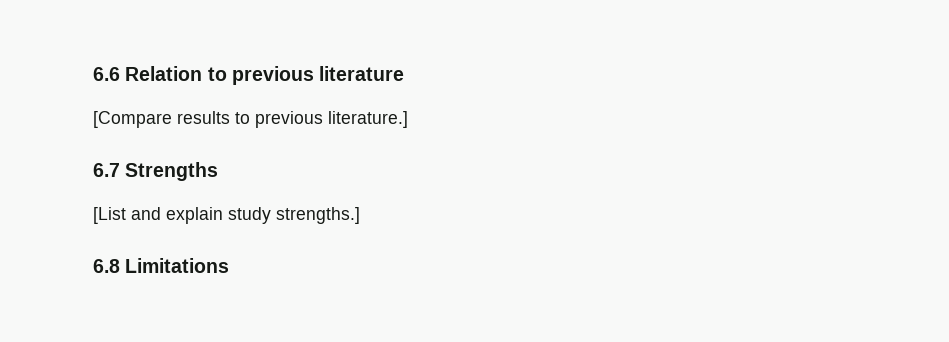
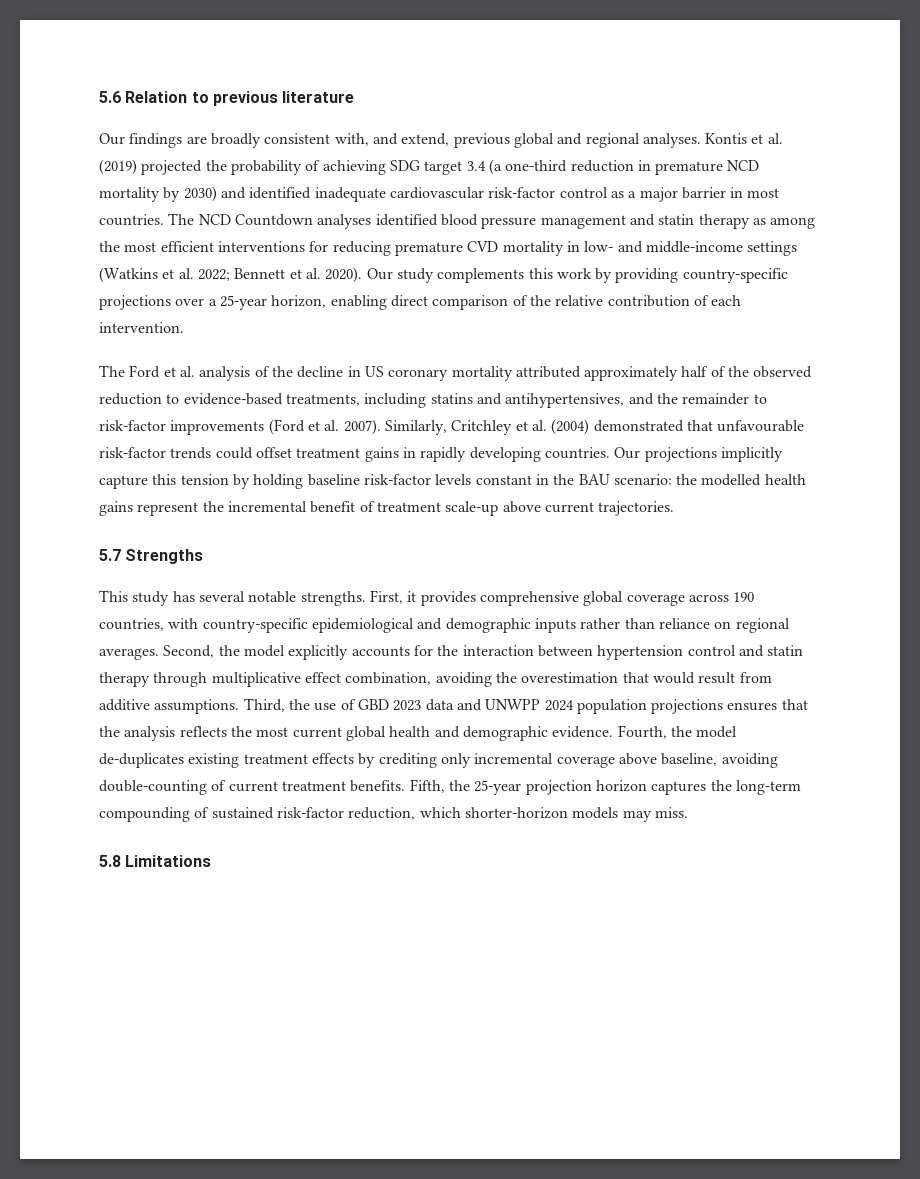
- 6.6 Relation to previous literature
+ 5.6 Relation to previous literature
- [Compare results to previous literature.]
- 6.7 Strengths
- [List and explain study strengths.]
- 6.8 Limitations
+ Our findings are broadly consistent with, and extend, previous global and regional analyses. Kontis et al. (2019) projected the probability of achieving SDG target 3.4 (a one-third reduction in premature NCD mortality by 2030) and identified inadequate cardiovascular risk-factor control as a major barrier in most countries. The NCD Countdown analyses identified blood pressure management and statin therapy as among the most efficient interventions for reducing premature CVD mortality in low- and middle-income settings (Watkins et al. 2022; Bennett et al. 2020). Our study complements this work by providing country-specific projections over a 25-year horizon, enabling direct comparison of the relative contribution of each intervention.
+ The Ford et al. analysis of the decline in US coronary mortality attributed approximately half of the observed reduction to evidence-based treatments, including statins and antihypertensives, and the remainder to risk-factor improvements (Ford et al. 2007). Similarly, Critchley et al. (2004) demonstrated that unfavourable risk-factor trends could offset treatment gains in rapidly developing countries. Our projections implicitly capture this tension by holding baseline risk-factor levels constant in the BAU scenario: the modelled health gains represent the incremental benefit of treatment scale-up above current trajectories.
+ 5.7 Strengths
+ This study has several notable strengths. First, it provides comprehensive global coverage across 190 countries, with country-specific epidemiological and demographic inputs rather than reliance on regional averages. Second, the model explicitly accounts for the interaction between hypertension control and statin therapy through multiplicative effect combination, avoiding the overestimation that would result from additive assumptions. Third, the use of GBD 2023 data and UNWPP 2024 population projections ensures that the analysis reflects the most current global health and demographic evidence. Fourth, the model de-duplicates existing treatment effects by crediting only incremental coverage above baseline, avoiding double-counting of current treatment benefits. Fifth, the 25-year projection horizon captures the long-term compounding of sustained risk-factor reduction, which shorter-horizon models may miss.
+ 5.8 Limitations

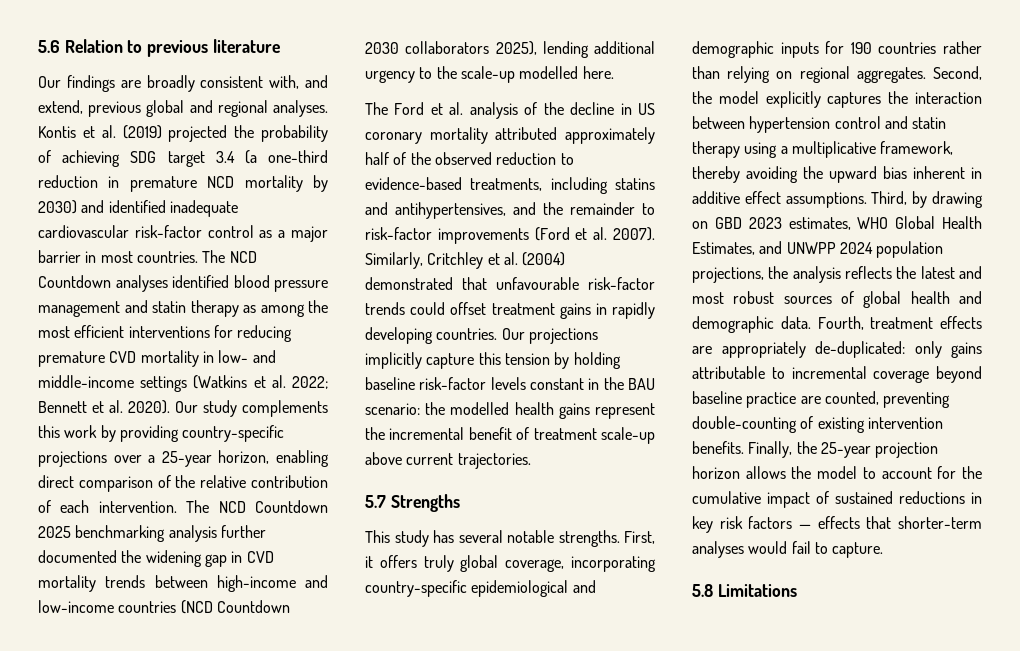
+ The NCD Countdown 2025 benchmarking analysis further documented the widening gap in CVD mortality trends between high-income and low-income countries (NCD Countdown 2030 collaborators 2025), lending additional urgency to the scale-up modelled here.
- First, it provides comprehensive global coverage across 190 countries, with country-specific epidemiological and demographic inputs rather than reliance on regional averages.
+ First, it offers truly global coverage, incorporating country-specific epidemiological and demographic inputs for 190 countries rather than relying on regional aggregates.
- Second, the model explicitly accounts for the interaction between hypertension control and statin therapy through multiplicative effect combination, avoiding the overestimation that would result from additive assumptions. Third, the use of GBD 2023 data and UNWPP 2024 population projections ensures that the analysis reflects the most current global health and demographic evidence. Fourth, the model de-duplicates existing treatment effects by crediting only incremental coverage above baseline, avoiding double-counting of current treatment benefits. Fifth, the 25-year projection horizon captures the long-term compounding of sustained risk-factor reduction, which shorter-horizon models may miss.
+ Second, the model explicitly captures the interaction between hypertension control and statin therapy using a multiplicative framework, thereby avoiding the upward bias inherent in additive effect assumptions. Third, by drawing on GBD 2023 estimates, WHO Global Health Estimates, and UNWPP 2024 population projections, the analysis reflects the latest and most robust sources of global health and demographic data. Fourth, treatment effects are appropriately de-duplicated: only gains attributable to incremental coverage beyond baseline practice are counted, preventing double-counting of existing intervention benefits. Finally, the 25-year projection horizon allows the model to account for the cumulative impact of sustained reductions in key risk factors — effects that shorter-term analyses would fail to capture.

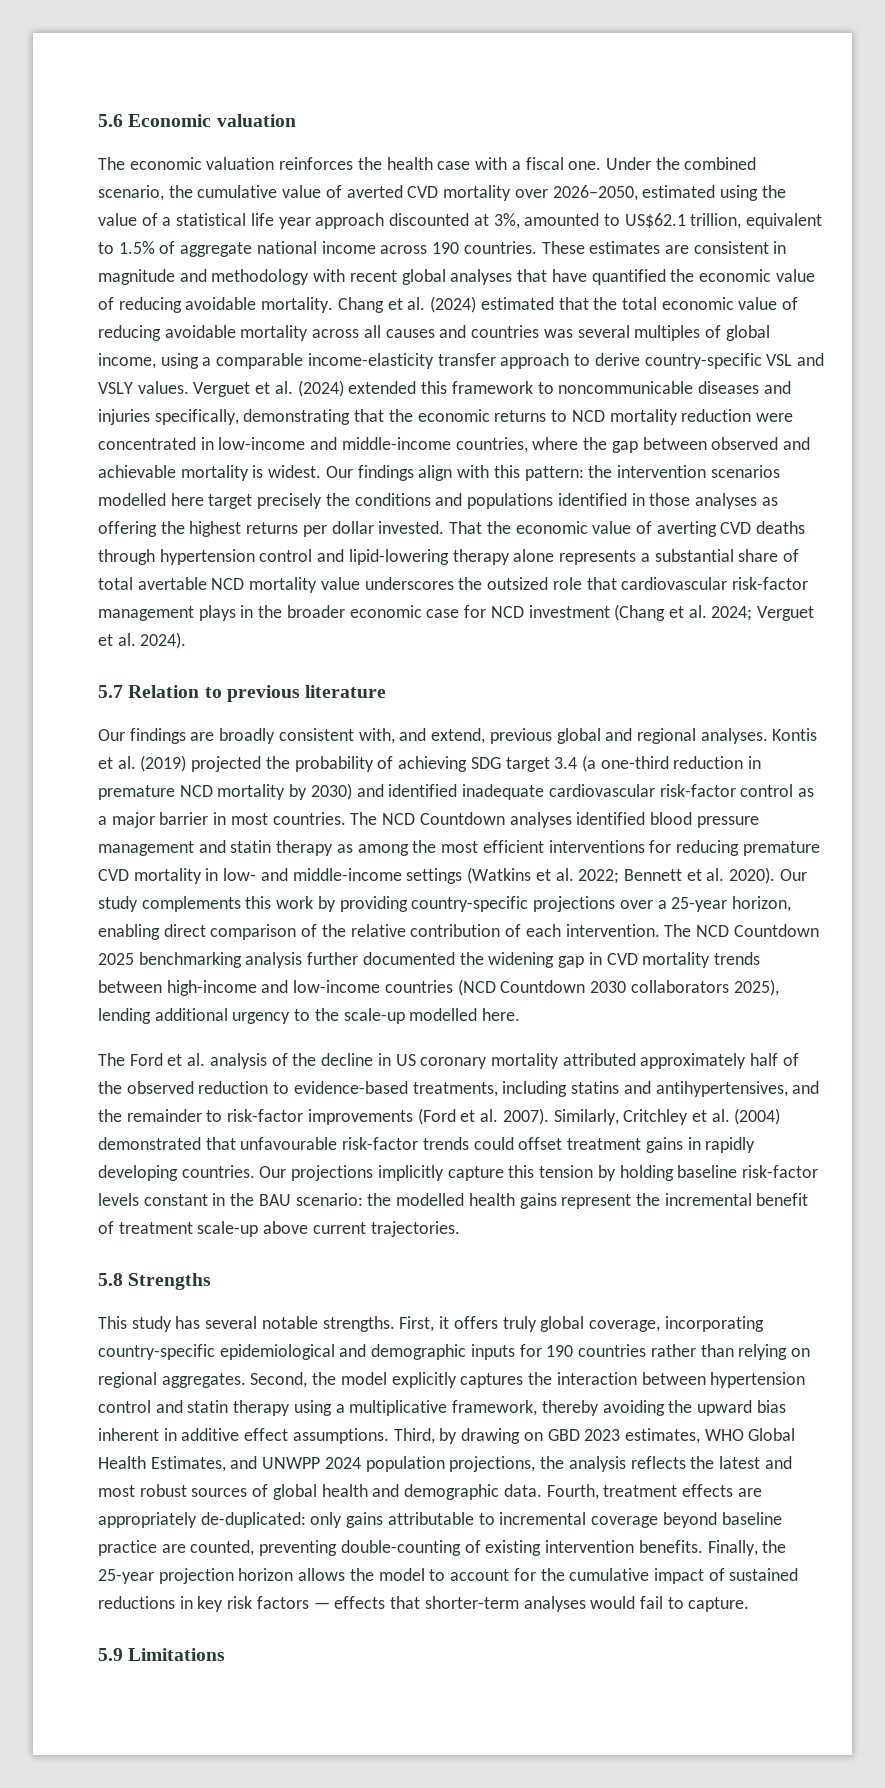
- 5.6 Relation to previous literature
+ 5.6 Economic valuation
+ The economic valuation reinforces the health case with a fiscal one. Under the combined scenario, the cumulative value of averted CVD mortality over 2026–2050, estimated using the value of a statistical life year approach discounted at 3%, amounted to US$62.1 trillion, equivalent to 1.5% of aggregate national income across 190 countries. These estimates are consistent in magnitude and methodology with recent global analyses that have quantified the economic value of reducing avoidable mortality. Chang et al. (2024) estimated that the total economic value of reducing avoidable mortality across all causes and countries was several multiples of global income, using a comparable income-elasticity transfer approach to derive country-specific VSL and VSLY values. Verguet et al. (2024) extended this framework to noncommunicable diseases and injuries specifically, demonstrating that the economic returns to NCD mortality reduction were concentrated in low-income and middle-income countries, where the gap between observed and achievable mortality is widest. Our findings align with this pattern: the intervention scenarios modelled here target precisely the conditions and populations identified in those analyses as offering the highest returns per dollar invested. That the economic value of averting CVD deaths through hypertension control and lipid-lowering therapy alone represents a substantial share of total avertable NCD mortality value underscores the outsized role that cardiovascular risk-factor management plays in the broader economic case for NCD investment (Chang et al. 2024; Verguet et al. 2024).
+ 5.7 Relation to previous literature
- 5.7 Strengths
+ 5.8 Strengths
- 5.8 Limitations
+ 5.9 Limitations

